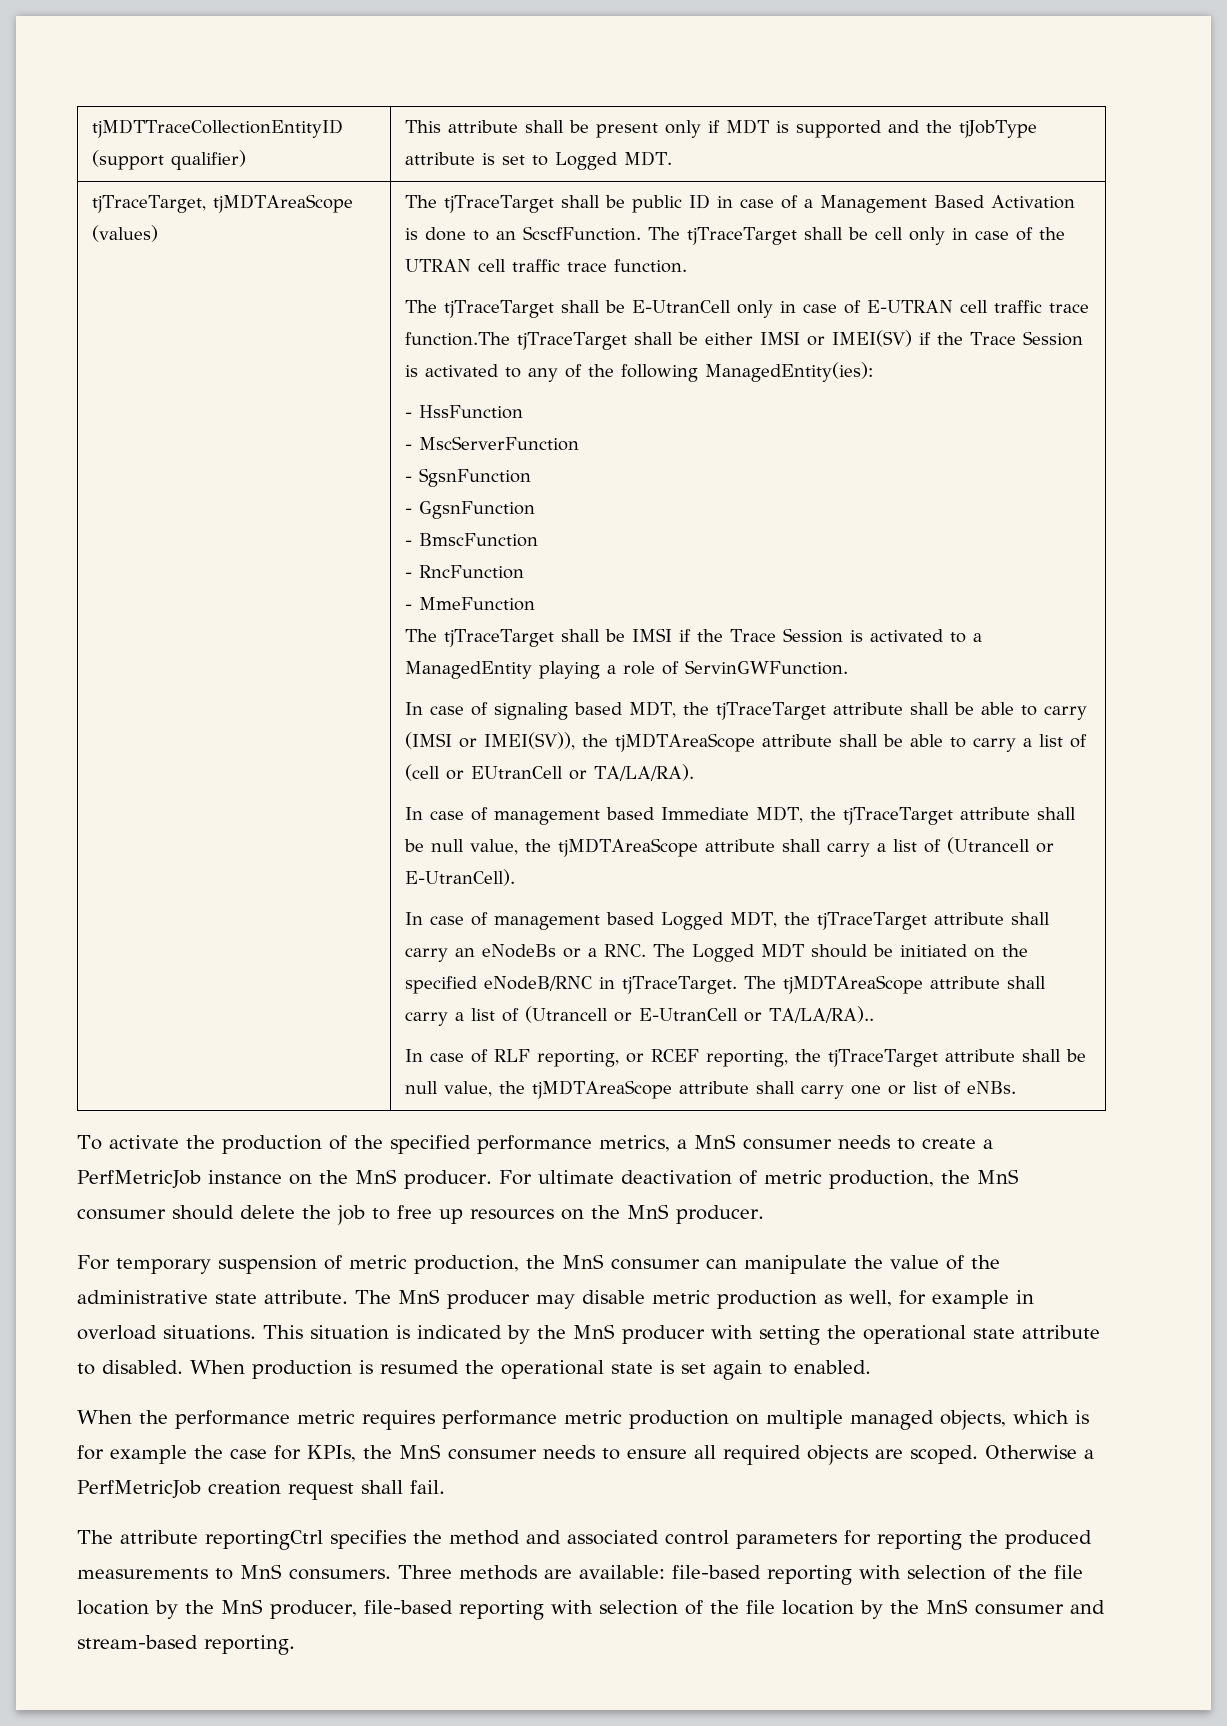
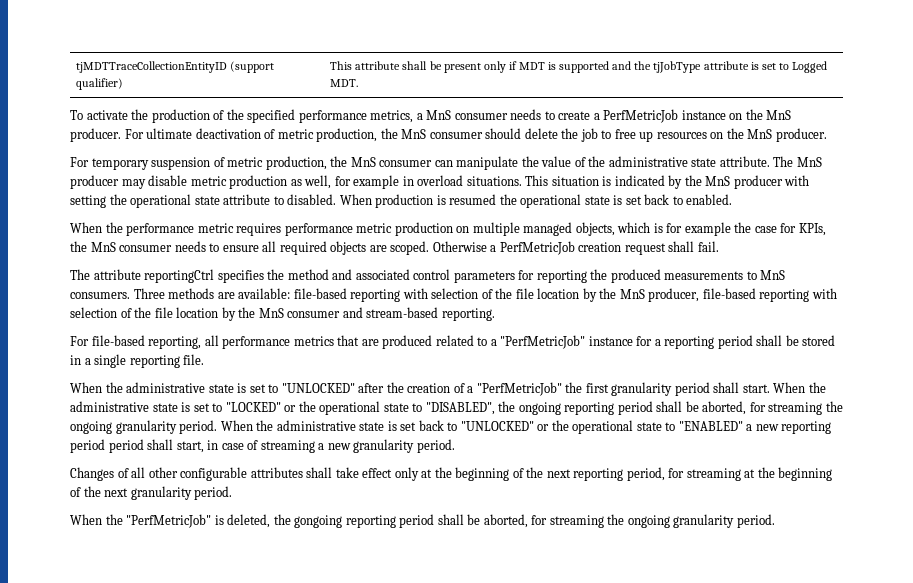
- tjTraceTarget, tjMDTAreaScope (values) | The tjTraceTarget shall be public ID in case of a Management Based Activation is done to an ScscfFunction. The tjTraceTarget shall be cell only in case of the UTRAN cell traffic trace function.
- The tjTraceTarget shall be E-UtranCell only in case of E-UTRAN cell traffic trace function.The tjTraceTarget shall be either IMSI or IMEI(SV) if the Trace Session is activated to any of the following ManagedEntity(ies):
- - HssFunction
- - MscServerFunction
- - SgsnFunction
- - GgsnFunction
- - BmscFunction
- - RncFunction
- - MmeFunction
- The tjTraceTarget shall be IMSI if the Trace Session is activated to a ManagedEntity playing a role of ServinGWFunction.
- In case of signaling based MDT, the tjTraceTarget attribute shall be able to carry (IMSI or IMEI(SV)), the tjMDTAreaScope attribute shall be able to carry a list of (cell or EUtranCell or TA/LA/RA).
- In case of management based Immediate MDT, the tjTraceTarget attribute shall be null value, the tjMDTAreaScope attribute shall carry a list of (Utrancell or E-UtranCell).
- In case of management based Logged MDT, the tjTraceTarget attribute shall carry an eNodeBs or a RNC. The Logged MDT should be initiated on the specified eNodeB/RNC in tjTraceTarget. The tjMDTAreaScope attribute shall carry a list of (Utrancell or E-UtranCell or TA/LA/RA)..
- In case of RLF reporting, or RCEF reporting, the tjTraceTarget attribute shall be null value, the tjMDTAreaScope attribute shall carry one or list of eNBs.
- When production is resumed the operational state is set again to enabled.
+ When production is resumed the operational state is set back to enabled.
+ For file-based reporting, all performance metrics that are produced related to a "PerfMetricJob" instance for a reporting period shall be stored in a single reporting file.
+ When the administrative state is set to "UNLOCKED" after the creation of a "PerfMetricJob" the first granularity period shall start. When the administrative state is set to "LOCKED" or the operational state to "DISABLED", the ongoing reporting period shall be aborted, for streaming the ongoing granularity period. When the administrative state is set back to "UNLOCKED" or the operational state to "ENABLED" a new reporting period period shall start, in case of streaming a new granularity period.
+ Changes of all other configurable attributes shall take effect only at the beginning of the next reporting period, for streaming at the beginning of the next granularity period.
+ When the "PerfMetricJob" is deleted, the gongoing reporting period shall be aborted, for streaming the ongoing granularity period.

